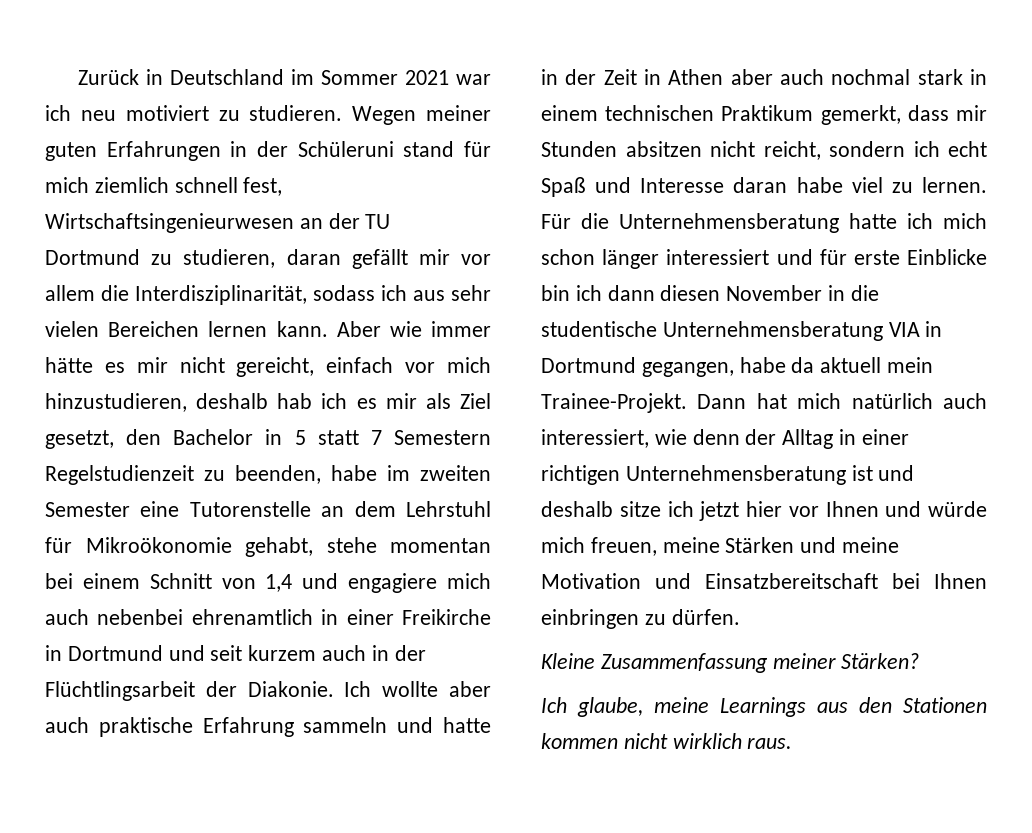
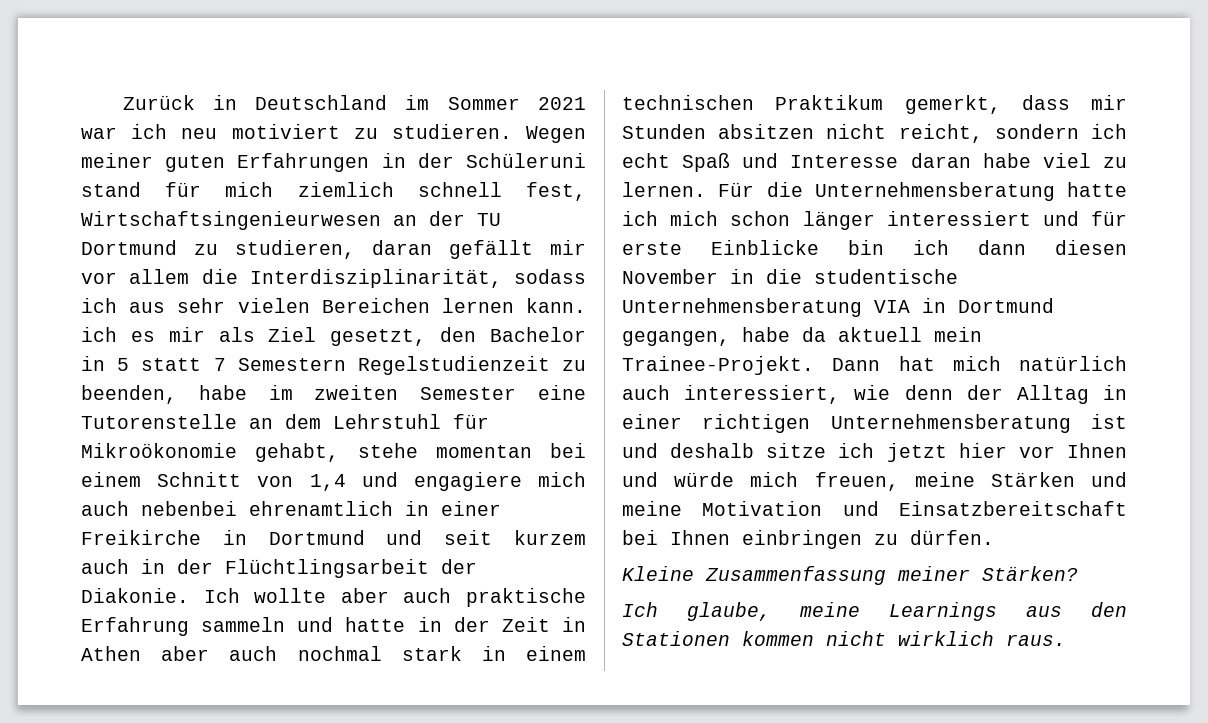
- Wegen meiner guten Erfahrungen in der Schüleruni stand für mich ziemlich schnell fest, Wirtschaftsingenieurwesen an der TU Dortmund zu studieren, daran gefällt mir vor allem die Interdisziplinarität, sodass ich aus sehr vielen Bereichen lernen kann. Aber wie immer hätte es mir nicht gereicht, einfach vor mich hinzustudieren, deshalb hab ich es mir als Ziel gesetzt, den Bachelor in 5 statt 7 Semestern Regelstudienzeit zu beenden, habe im zweiten Semester eine Tutorenstelle an dem Lehrstuhl für Mikroökonomie gehabt, stehe momentan bei einem Schnitt von 1,4 und engagiere mich auch nebenbei ehrenamtlich in einer Freikirche in Dortmund und seit kurzem auch in der Flüchtlingsarbeit der Diakonie.
+ Wegen meiner guten Erfahrungen in der Schüleruni stand für mich ziemlich schnell fest, Wirtschaftsingenieurwesen an der TU Dortmund zu studieren, daran gefällt mir vor allem die Interdisziplinarität, sodass ich aus sehr vielen Bereichen lernen kann. ich es mir als Ziel gesetzt, den Bachelor in 5 statt 7 Semestern Regelstudienzeit zu beenden, habe im zweiten Semester eine Tutorenstelle an dem Lehrstuhl für Mikroökonomie gehabt, stehe momentan bei einem Schnitt von 1,4 und engagiere mich auch nebenbei ehrenamtlich in einer Freikirche in Dortmund und seit kurzem auch in der Flüchtlingsarbeit der Diakonie.

